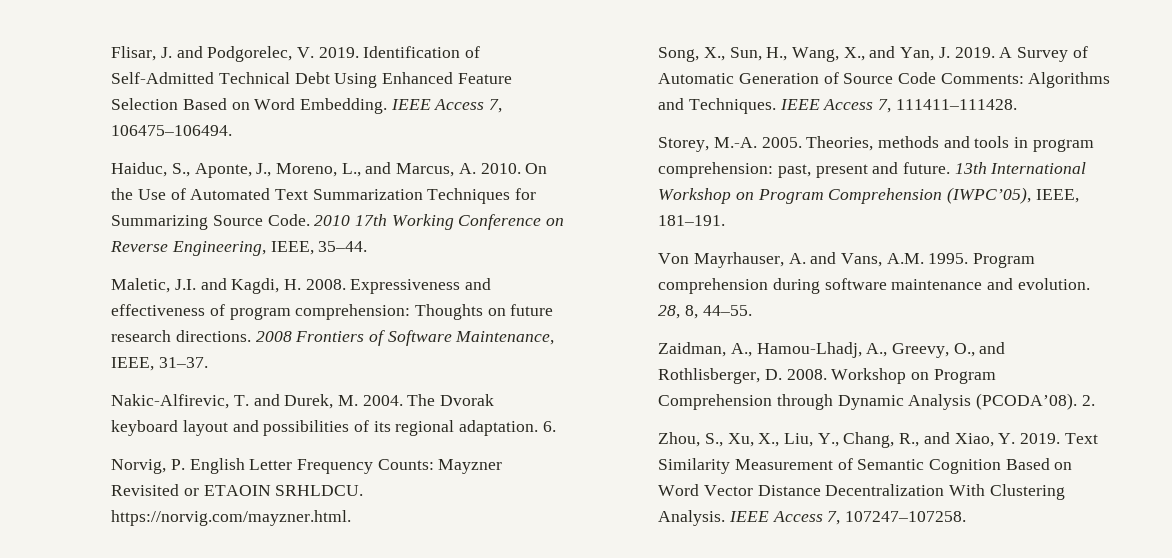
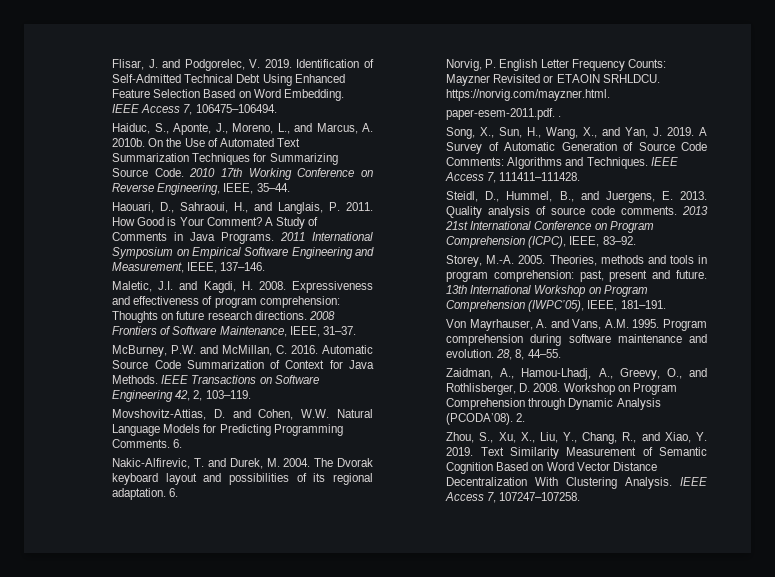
- Haiduc, S., Aponte, J., Moreno, L., and Marcus, A. 2010.
+ Haiduc, S., Aponte, J., Moreno, L., and Marcus, A. 2010b.
+ Haouari, D., Sahraoui, H., and Langlais, P. 2011. How Good is Your Comment? A Study of Comments in Java Programs. 2011 International Symposium on Empirical Software Engineering and Measurement, IEEE, 137–146.
+ McBurney, P.W. and McMillan, C. 2016. Automatic Source Code Summarization of Context for Java Methods. IEEE Transactions on Software Engineering 42, 2, 103–119.
+ Movshovitz-Attias, D. and Cohen, W.W. Natural Language Models for Predicting Programming Comments. 6.
+ paper-esem-2011.pdf. .
+ Steidl, D., Hummel, B., and Juergens, E. 2013. Quality analysis of source code comments. 2013 21st International Conference on Program Comprehension (ICPC), IEEE, 83–92.

